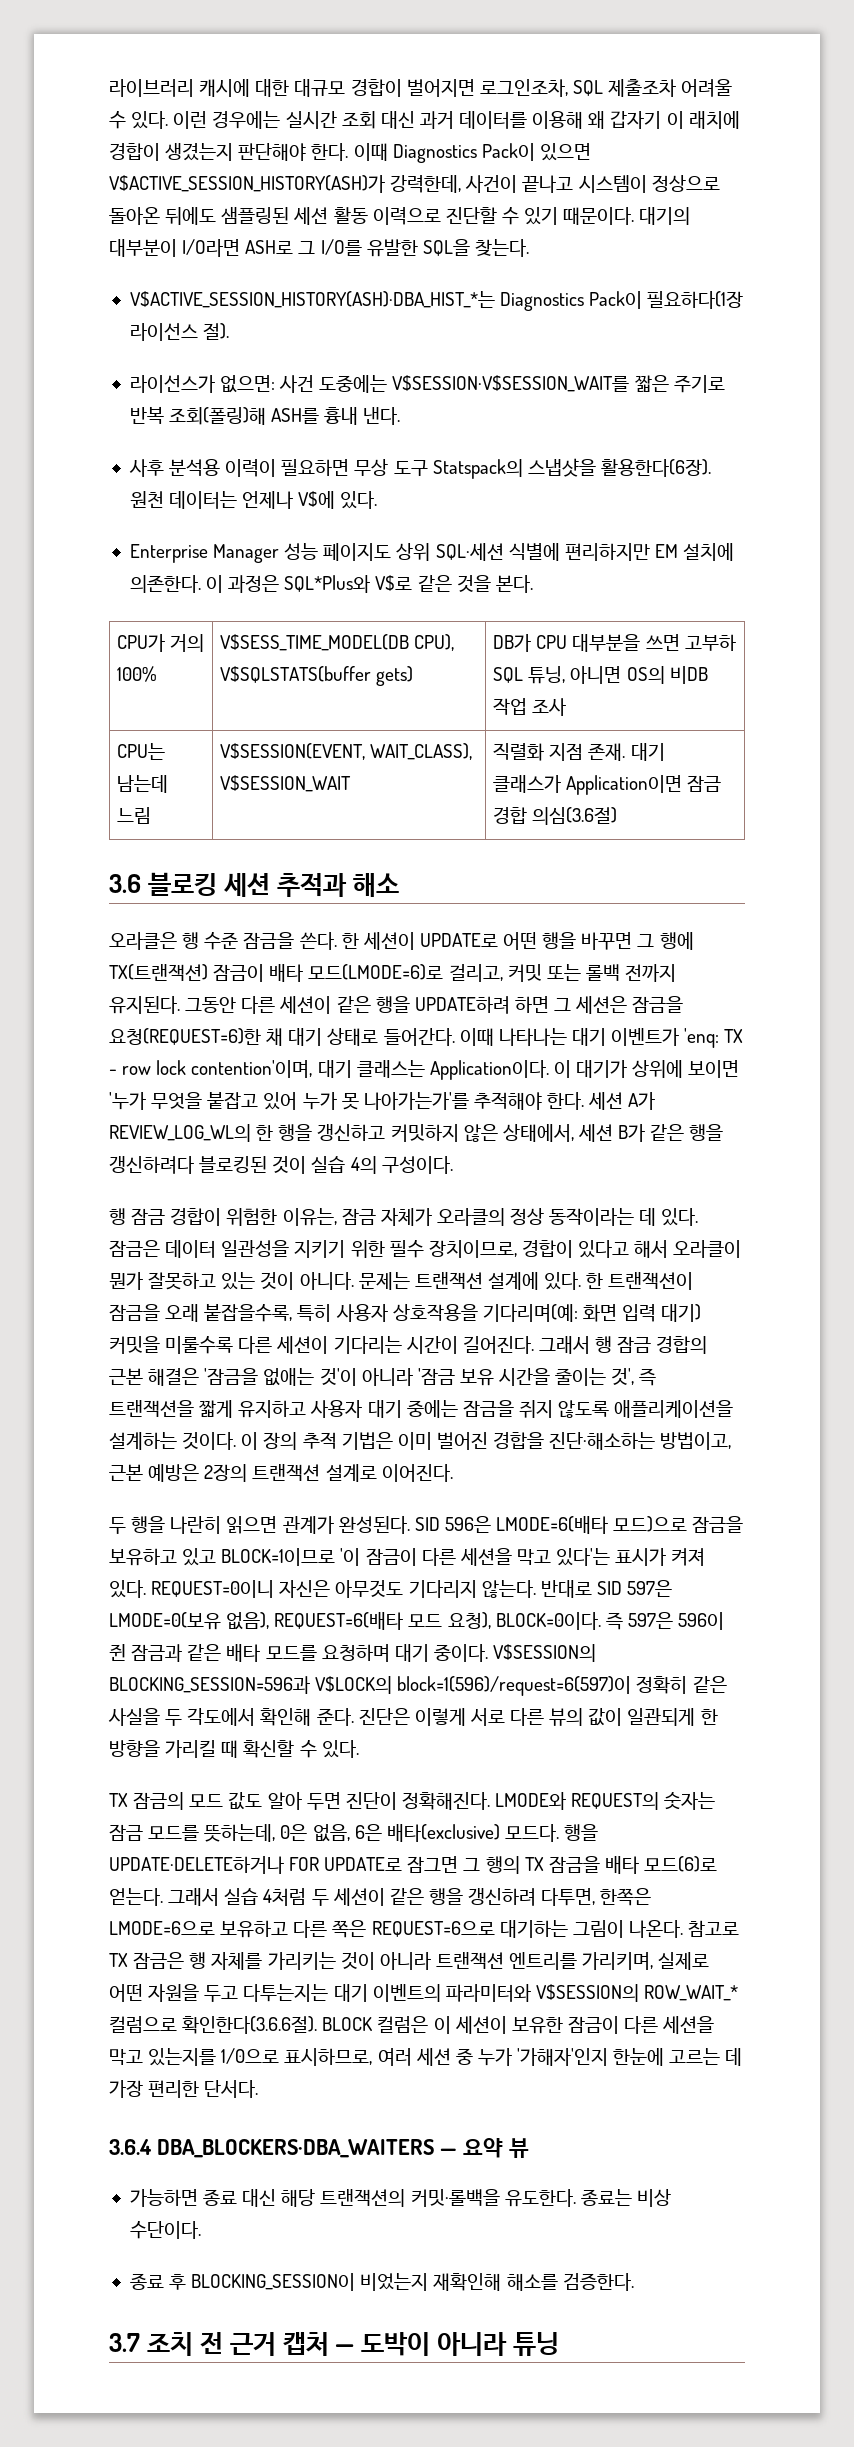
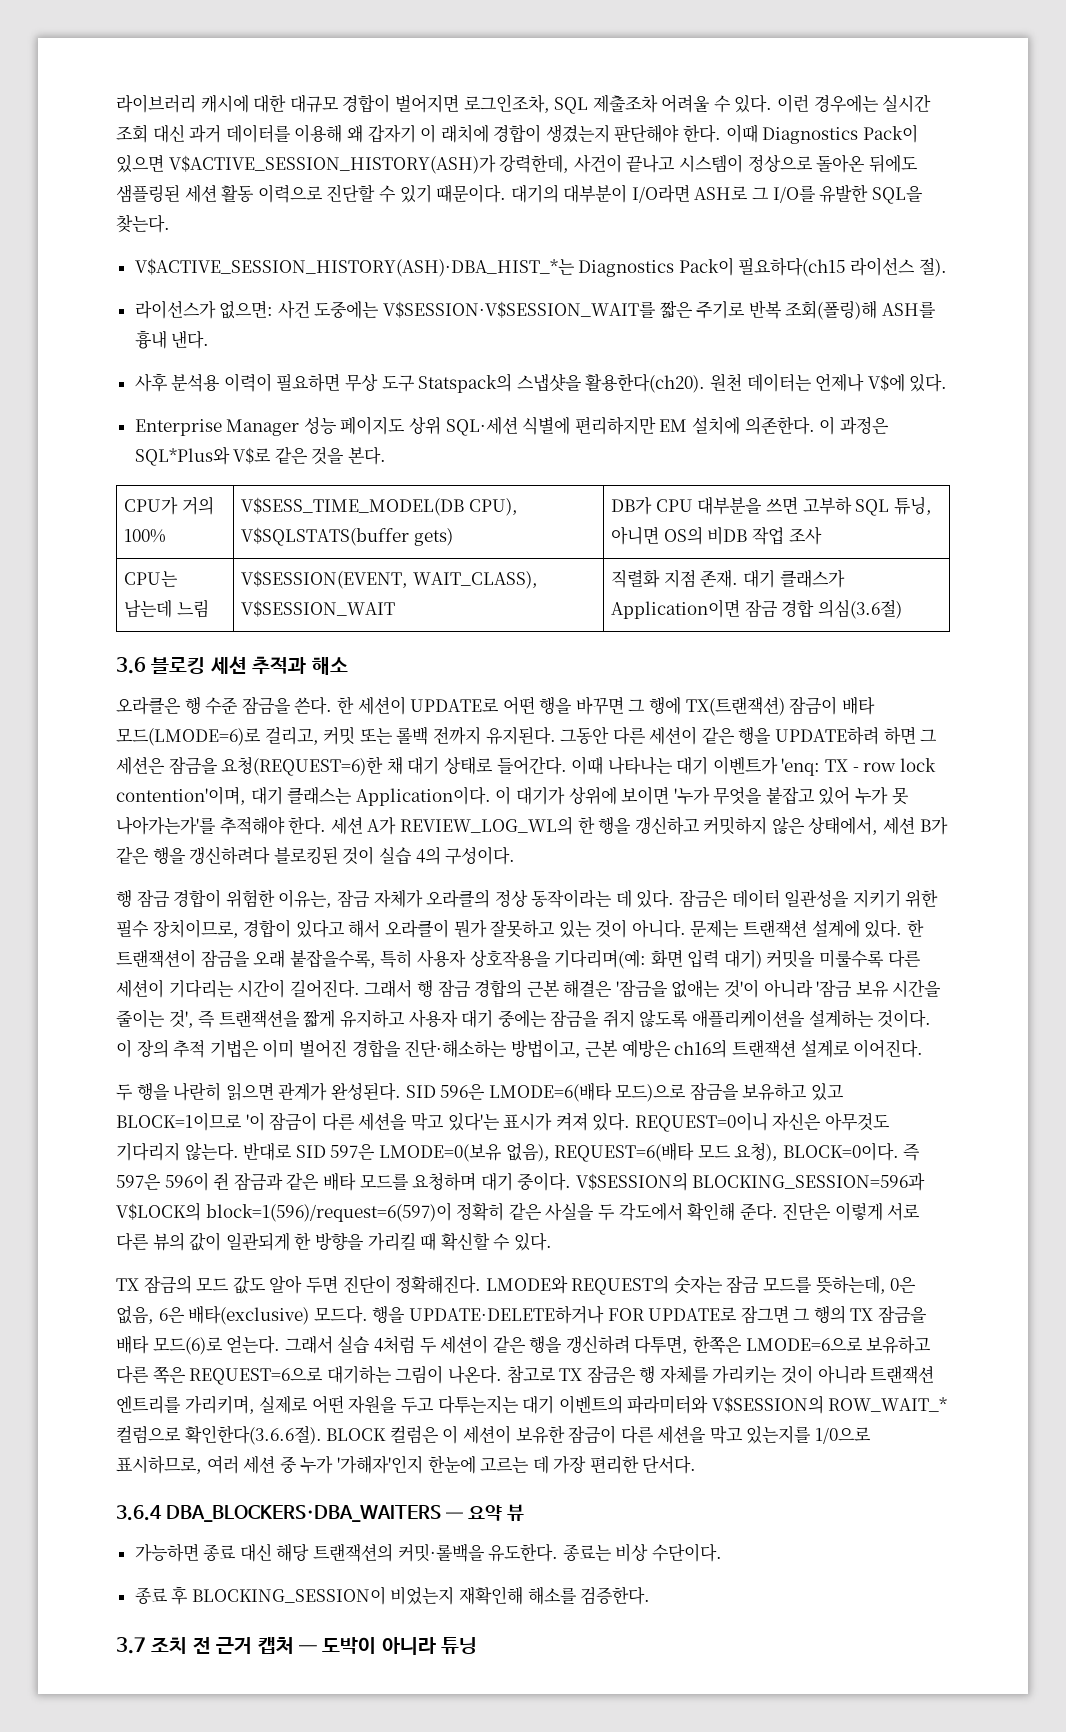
- V$ACTIVE_SESSION_HISTORY(ASH)·DBA_HIST_*는 Diagnostics Pack이 필요하다(1장 라이선스 절).
+ V$ACTIVE_SESSION_HISTORY(ASH)·DBA_HIST_*는 Diagnostics Pack이 필요하다(ch15 라이선스 절).
- 사후 분석용 이력이 필요하면 무상 도구 Statspack의 스냅샷을 활용한다(6장).
+ 사후 분석용 이력이 필요하면 무상 도구 Statspack의 스냅샷을 활용한다(ch20).
- 이 장의 추적 기법은 이미 벌어진 경합을 진단·해소하는 방법이고, 근본 예방은 2장의 트랜잭션 설계로 이어진다.
+ 이 장의 추적 기법은 이미 벌어진 경합을 진단·해소하는 방법이고, 근본 예방은 ch16의 트랜잭션 설계로 이어진다.

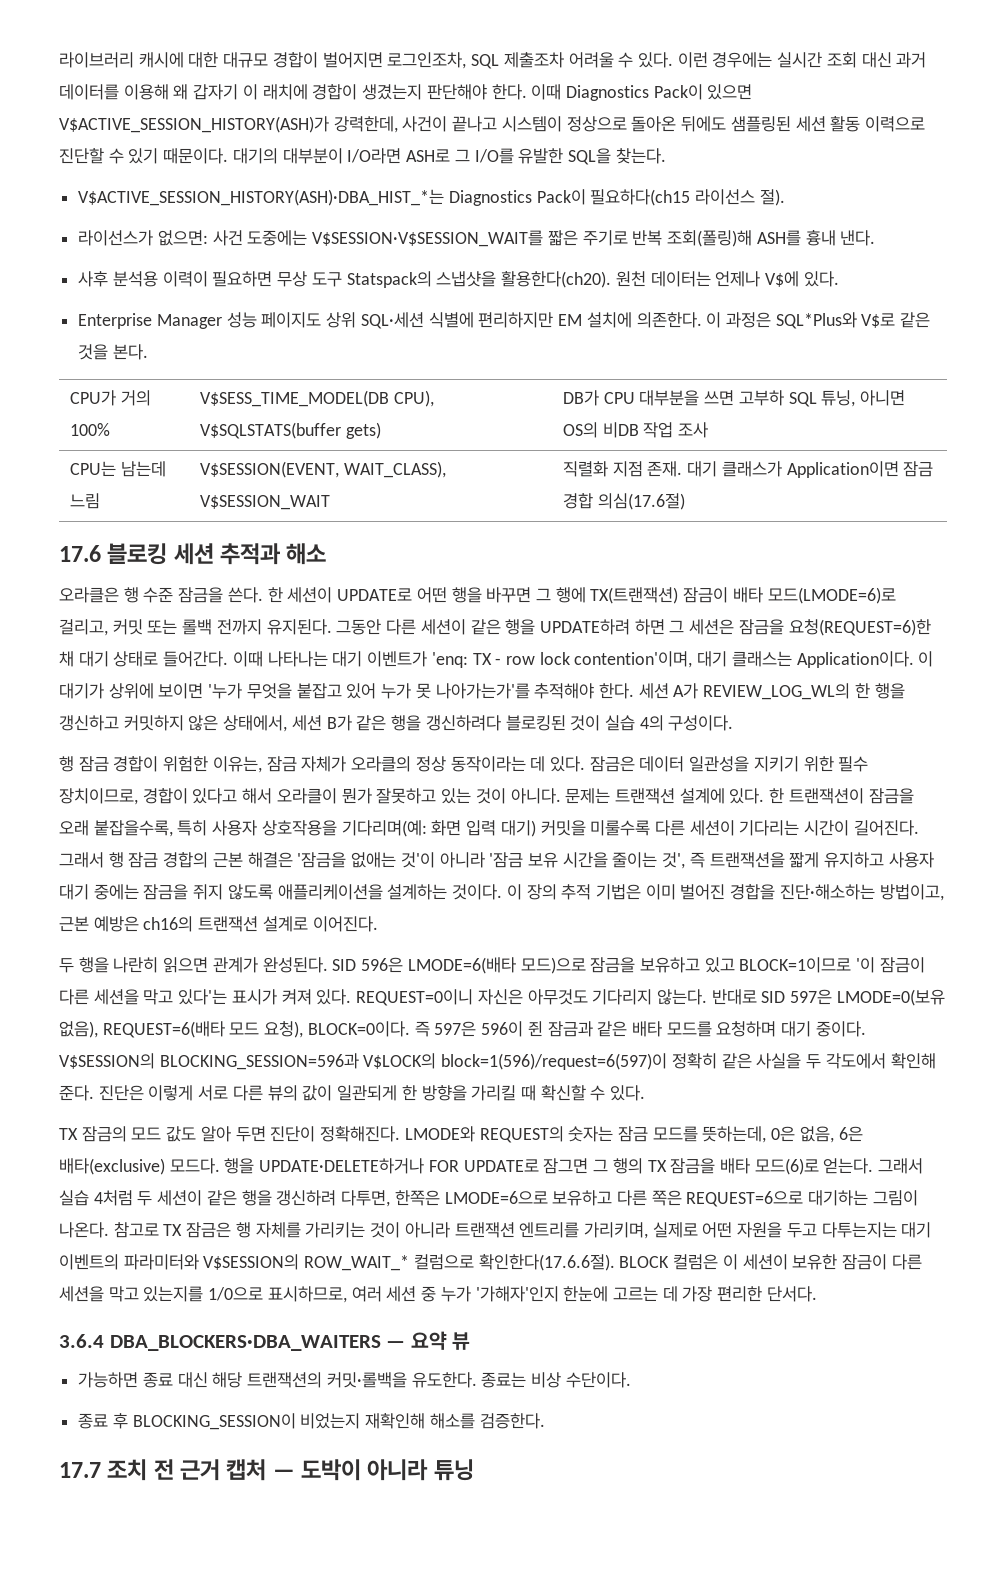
- CPU는 남는데 느림 | V$SESSION(EVENT, WAIT_CLASS), V$SESSION_WAIT | 직렬화 지점 존재. 대기 클래스가 Application이면 잠금 경합 의심(3.6절)
- 3.6 블로킹 세션 추적과 해소
+ CPU는 남는데 느림 | V$SESSION(EVENT, WAIT_CLASS), V$SESSION_WAIT | 직렬화 지점 존재. 대기 클래스가 Application이면 잠금 경합 의심(17.6절)
+ 17.6 블로킹 세션 추적과 해소
- 참고로 TX 잠금은 행 자체를 가리키는 것이 아니라 트랜잭션 엔트리를 가리키며, 실제로 어떤 자원을 두고 다투는지는 대기 이벤트의 파라미터와 V$SESSION의 ROW_WAIT_* 컬럼으로 확인한다(3.6.6절). BLOCK 컬럼은 이 세션이 보유한 잠금이 다른 세션을 막고 있는지를 1/0으로 표시하므로, 여러 세션 중 누가 '가해자'인지 한눈에 고르는 데 가장 편리한 단서다.
+ 참고로 TX 잠금은 행 자체를 가리키는 것이 아니라 트랜잭션 엔트리를 가리키며, 실제로 어떤 자원을 두고 다투는지는 대기 이벤트의 파라미터와 V$SESSION의 ROW_WAIT_* 컬럼으로 확인한다(17.6.6절). BLOCK 컬럼은 이 세션이 보유한 잠금이 다른 세션을 막고 있는지를 1/0으로 표시하므로, 여러 세션 중 누가 '가해자'인지 한눈에 고르는 데 가장 편리한 단서다.
- 3.7 조치 전 근거 캡처 — 도박이 아니라 튜닝
+ 17.7 조치 전 근거 캡처 — 도박이 아니라 튜닝

